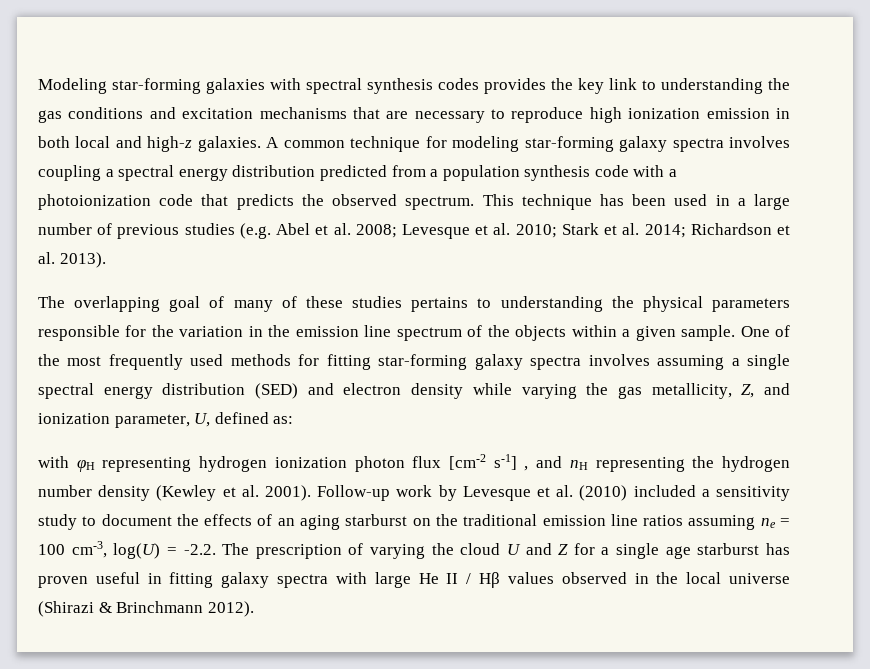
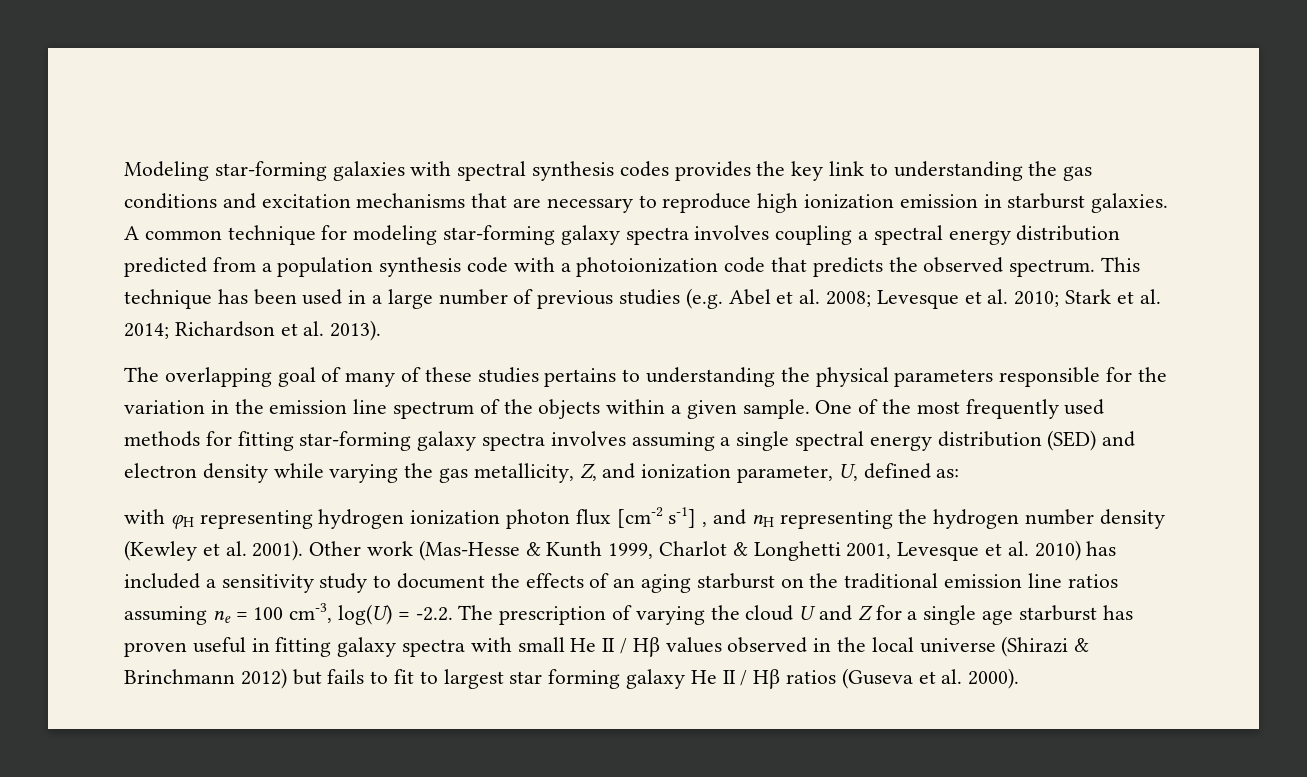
- Modeling star-forming galaxies with spectral synthesis codes provides the key link to understanding the gas conditions and excitation mechanisms that are necessary to reproduce high ionization emission in both local and high-z galaxies.
+ Modeling star-forming galaxies with spectral synthesis codes provides the key link to understanding the gas conditions and excitation mechanisms that are necessary to reproduce high ionization emission in starburst galaxies.
- Follow-up work by Levesque et al. (2010) included a sensitivity study to document the effects of an aging starburst on the traditional emission line ratios assuming ne = 100 cm-3, log(U) = -2.2. The prescription of varying the cloud U and Z for a single age starburst has proven useful in fitting galaxy spectra with large He II / Hβ values observed in the local universe (Shirazi & Brinchmann 2012).
+ Other work (Mas-Hesse & Kunth 1999, Charlot & Longhetti 2001, Levesque et al. 2010) has included a sensitivity study to document the effects of an aging starburst on the traditional emission line ratios assuming ne = 100 cm-3, log(U) = -2.2. The prescription of varying the cloud U and Z for a single age starburst has proven useful in fitting galaxy spectra with small He II / Hβ values observed in the local universe (Shirazi & Brinchmann 2012) but fails to fit to largest star forming galaxy He II / Hβ ratios (Guseva et al. 2000).

